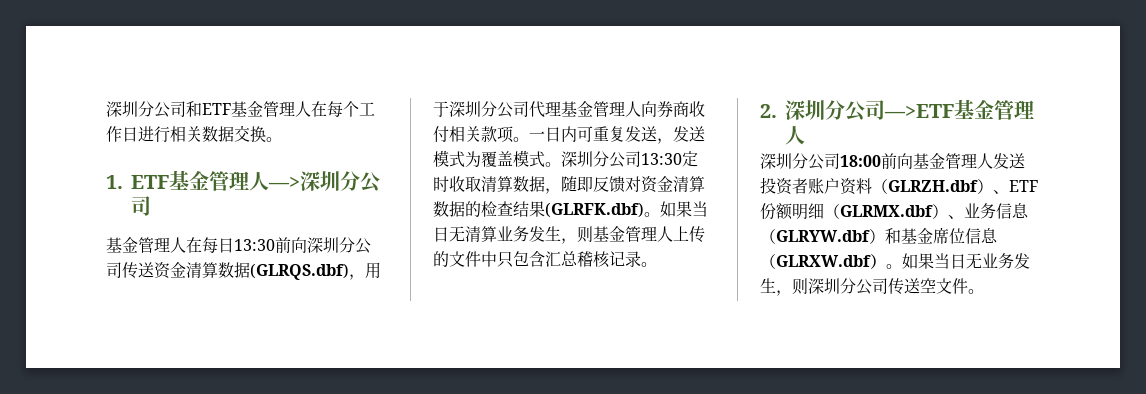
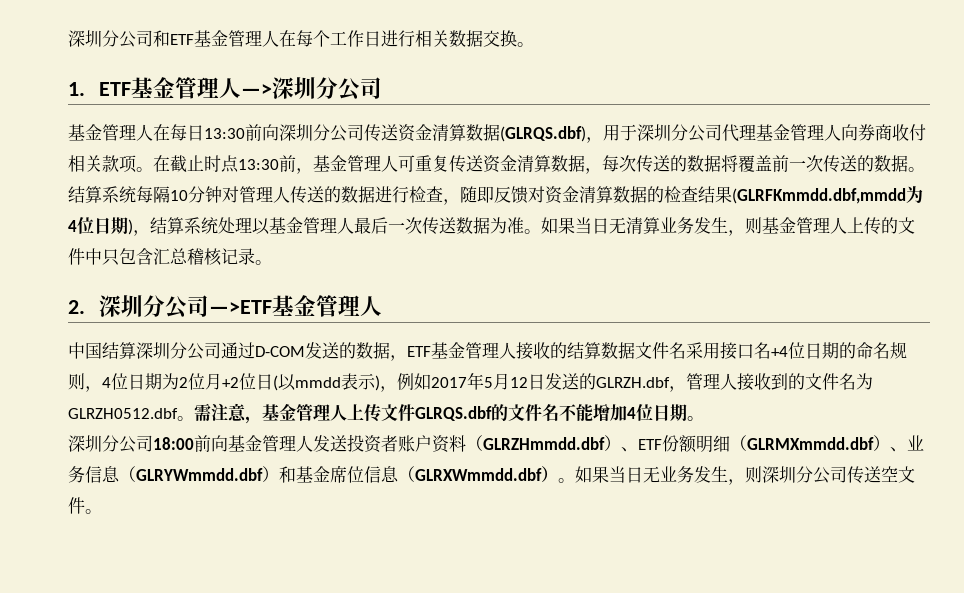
- 一日内可重复发送，发送模式为覆盖模式。深圳分公司13:30定时收取清算数据，随即反馈对资金清算数据的检查结果(GLRFK.dbf)。
+ 在截止时点13:30前，基金管理人可重复传送资金清算数据，每次传送的数据将覆盖前一次传送的数据。结算系统每隔10分钟对管理人传送的数据进行检查，随即反馈对资金清算数据的检查结果(GLRFKmmdd.dbf,mmdd为4位日期)，结算系统处理以基金管理人最后一次传送数据为准。
+ 中国结算深圳分公司通过D-COM发送的数据，ETF基金管理人接收的结算数据文件名采用接口名+4位日期的命名规则，4位日期为2位月+2位日(以mmdd表示)，例如2017年5月12日发送的GLRZH.dbf，管理人接收到的文件名为GLRZH0512.dbf。需注意，基金管理人上传文件GLRQS.dbf的文件名不能增加4位日期。
- 深圳分公司18:00前向基金管理人发送投资者账户资料（GLRZH.dbf）、ETF份额明细（GLRMX.dbf）、业务信息（GLRYW.dbf）和基金席位信息（GLRXW.dbf）。
+ 深圳分公司18:00前向基金管理人发送投资者账户资料（GLRZHmmdd.dbf）、ETF份额明细（GLRMXmmdd.dbf）、业务信息（GLRYWmmdd.dbf）和基金席位信息（GLRXWmmdd.dbf）。

